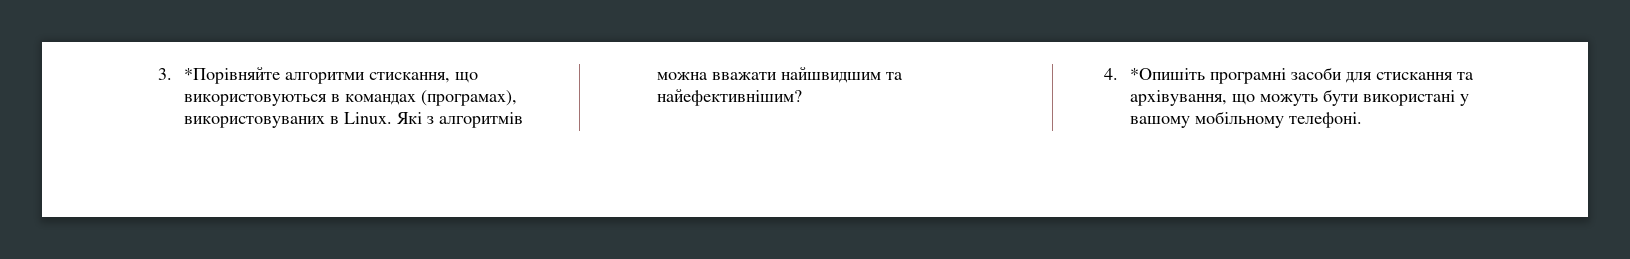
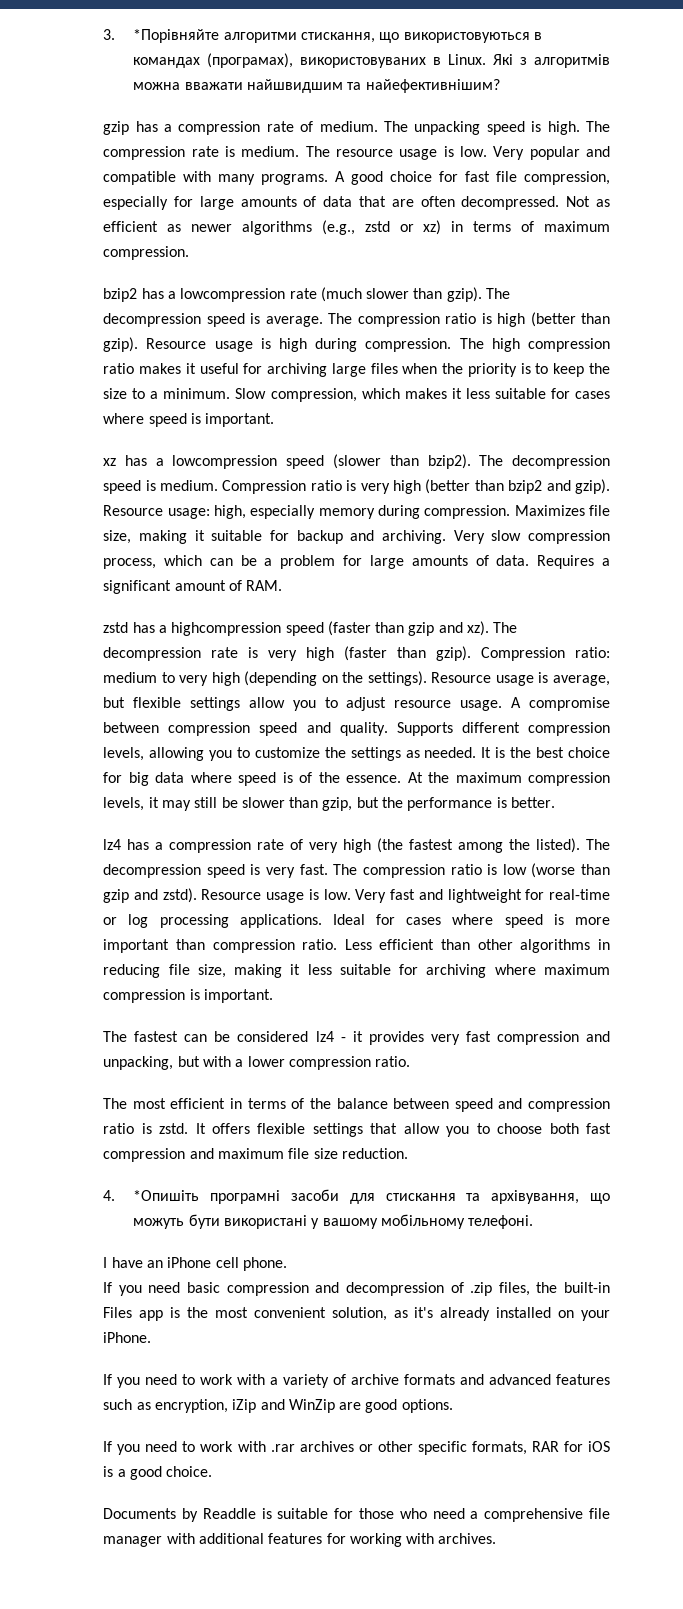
+ gzip has a compression rate of medium. The unpacking speed is high. The compression rate is medium. The resource usage is low. Very popular and compatible with many programs. A good choice for fast file compression, especially for large amounts of data that are often decompressed. Not as efficient as newer algorithms (e.g., zstd or xz) in terms of maximum compression.
+ bzip2 has a lowcompression rate (much slower than gzip). The decompression speed is average. The compression ratio is high (better than gzip). Resource usage is high during compression. The high compression ratio makes it useful for archiving large files when the priority is to keep the size to a minimum. Slow compression, which makes it less suitable for cases where speed is important.
+ xz has a lowcompression speed (slower than bzip2). The decompression speed is medium. Compression ratio is very high (better than bzip2 and gzip). Resource usage: high, especially memory during compression. Maximizes file size, making it suitable for backup and archiving. Very slow compression process, which can be a problem for large amounts of data. Requires a significant amount of RAM.
+ zstd has a highcompression speed (faster than gzip and xz). The decompression rate is very high (faster than gzip). Compression ratio: medium to very high (depending on the settings). Resource usage is average, but flexible settings allow you to adjust resource usage. A compromise between compression speed and quality. Supports different compression levels, allowing you to customize the settings as needed. It is the best choice for big data where speed is of the essence. At the maximum compression levels, it may still be slower than gzip, but the performance is better.
+ lz4 has a compression rate of very high (the fastest among the listed). The decompression speed is very fast. The compression ratio is low (worse than gzip and zstd). Resource usage is low. Very fast and lightweight for real-time or log processing applications. Ideal for cases where speed is more important than compression ratio. Less efficient than other algorithms in reducing file size, making it less suitable for archiving where maximum compression is important.
+ The fastest can be considered lz4 - it provides very fast compression and unpacking, but with a lower compression ratio.
+ The most efficient in terms of the balance between speed and compression ratio is zstd. It offers flexible settings that allow you to choose both fast compression and maximum file size reduction.
+ I have an iPhone cell phone.
+ If you need basic compression and decompression of .zip files, the built-in Files app is the most convenient solution, as it's already installed on your iPhone.
+ If you need to work with a variety of archive formats and advanced features such as encryption, iZip and WinZip are good options.
+ If you need to work with .rar archives or other specific formats, RAR for iOS is a good choice.
+ Documents by Readdle is suitable for those who need a comprehensive file manager with additional features for working with archives.

